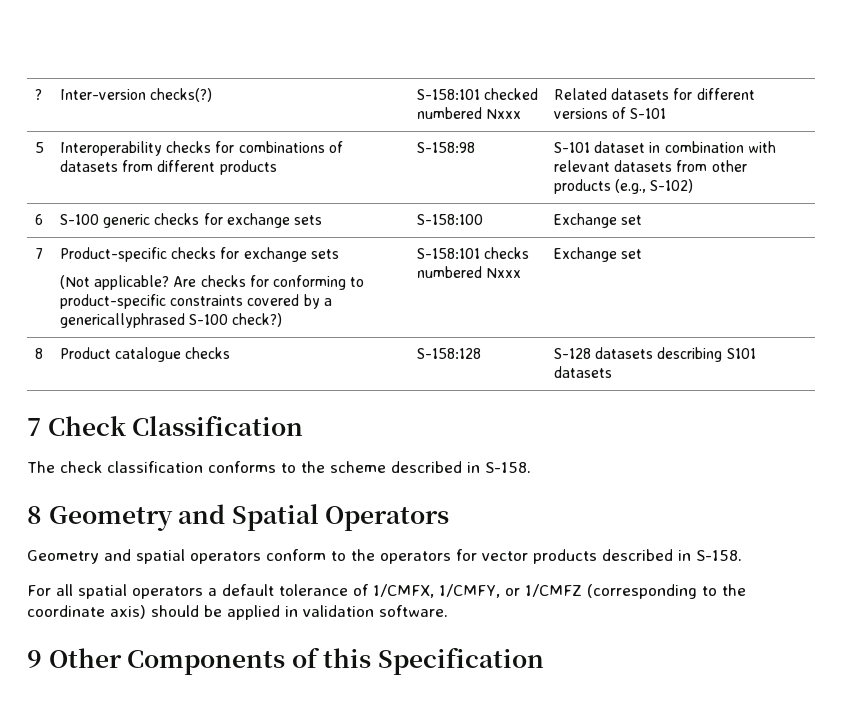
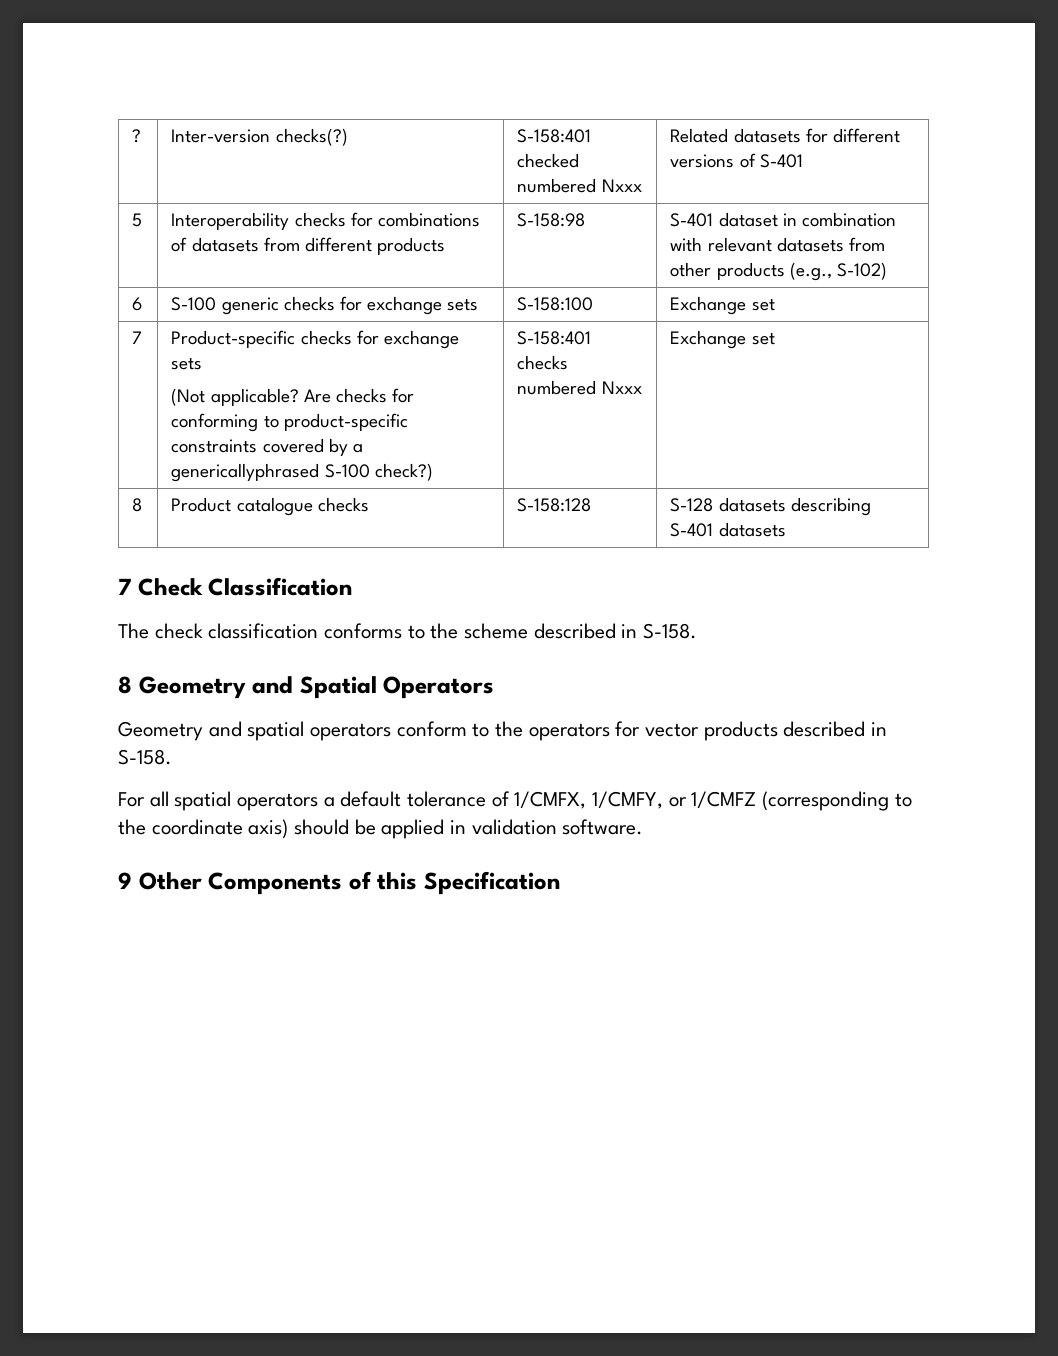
- ? | Inter-version checks(?) | S-158:101 checked numbered Nxxx | Related datasets for different versions of S-101
+ ? | Inter-version checks(?) | S-158:401 checked numbered Nxxx | Related datasets for different versions of S-401
- 5 | Interoperability checks for combinations of datasets from different products | S-158:98 | S-101 dataset in combination with relevant datasets from other products (e.g., S-102)
+ 5 | Interoperability checks for combinations of datasets from different products | S-158:98 | S-401 dataset in combination with relevant datasets from other products (e.g., S-102)
  7 | Product-specific checks for exchange sets
- (Not applicable? Are checks for conforming to product-specific constraints covered by a genericallyphrased S-100 check?) | S-158:101 checks numbered Nxxx | Exchange set
+ (Not applicable? Are checks for conforming to product-specific constraints covered by a genericallyphrased S-100 check?) | S-158:401 checks numbered Nxxx | Exchange set
- 8 | Product catalogue checks | S-158:128 | S-128 datasets describing S101 datasets
+ 8 | Product catalogue checks | S-158:128 | S-128 datasets describing S-401 datasets

